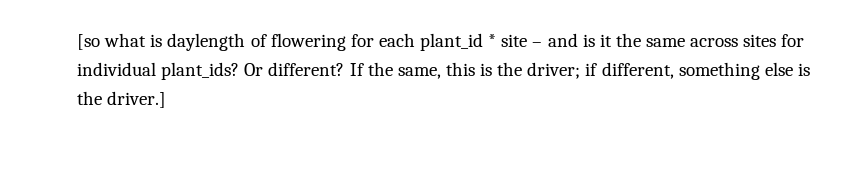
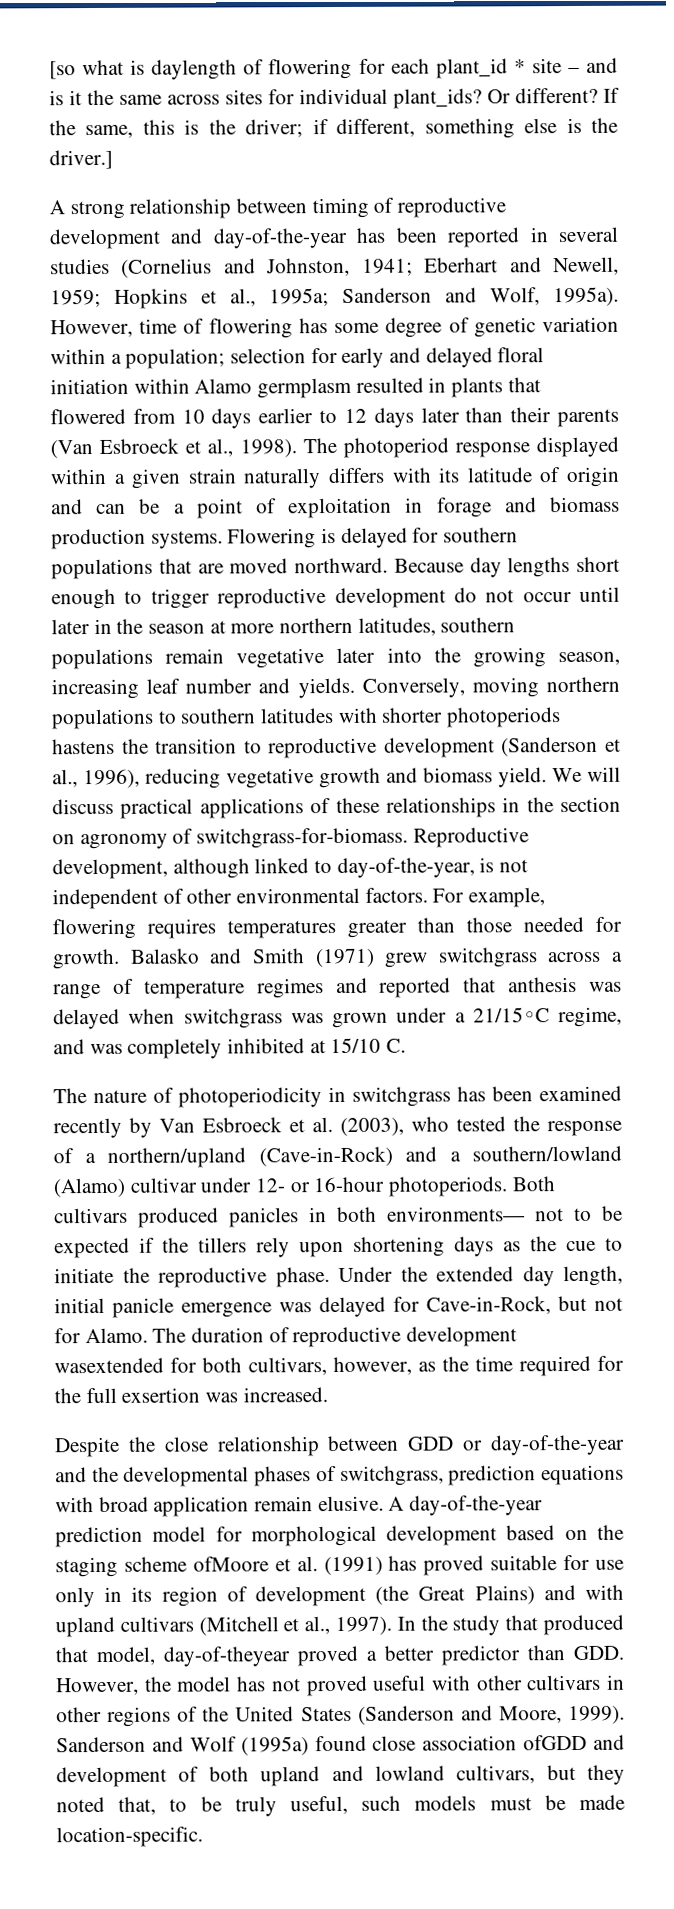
+ A strong relationship between timing of reproductive development and day-of-the-year has been reported in several studies (Cornelius and Johnston, 1941; Eberhart and Newell, 1959; Hopkins et al., 1995a; Sanderson and Wolf, 1995a). However, time of flowering has some degree of genetic variation within a population; selection for early and delayed floral initiation within Alamo germplasm resulted in plants that flowered from 10 days earlier to 12 days later than their parents (Van Esbroeck et al., 1998). The photoperiod response displayed within a given strain naturally differs with its latitude of origin and can be a point of exploitation in forage and biomass production systems. Flowering is delayed for southern populations that are moved northward. Because day lengths short enough to trigger reproductive development do not occur until later in the season at more northern latitudes, southern populations remain vegetative later into the growing season, increasing leaf number and yields. Conversely, moving northern populations to southern latitudes with shorter photoperiods hastens the transition to reproductive development (Sanderson et al., 1996), reducing vegetative growth and biomass yield. We will discuss practical applications of these relationships in the section on agronomy of switchgrass-for-biomass. Reproductive development, although linked to day-of-the-year, is not independent of other environmental factors. For example, flowering requires temperatures greater than those needed for growth. Balasko and Smith (1971) grew switchgrass across a range of temperature regimes and reported that anthesis was delayed when switchgrass was grown under a 21/15◦C regime, and was completely inhibited at 15/10 C.
+ The nature of photoperiodicity in switchgrass has been examined recently by Van Esbroeck et al. (2003), who tested the response of a northern/upland (Cave-in-Rock) and a southern/lowland (Alamo) cultivar under 12- or 16-hour photoperiods. Both cultivars produced panicles in both environments— not to be expected if the tillers rely upon shortening days as the cue to initiate the reproductive phase. Under the extended day length, initial panicle emergence was delayed for Cave-in-Rock, but not for Alamo. The duration of reproductive development wasextended for both cultivars, however, as the time required for the full exsertion was increased.
+ Despite the close relationship between GDD or day-of-the-year and the developmental phases of switchgrass, prediction equations with broad application remain elusive. A day-of-the-year prediction model for morphological development based on the staging scheme ofMoore et al. (1991) has proved suitable for use only in its region of development (the Great Plains) and with upland cultivars (Mitchell et al., 1997). In the study that produced that model, day-of-theyear proved a better predictor than GDD. However, the model has not proved useful with other cultivars in other regions of the United States (Sanderson and Moore, 1999). Sanderson and Wolf (1995a) found close association ofGDD and development of both upland and lowland cultivars, but they noted that, to be truly useful, such models must be made location-specific.

